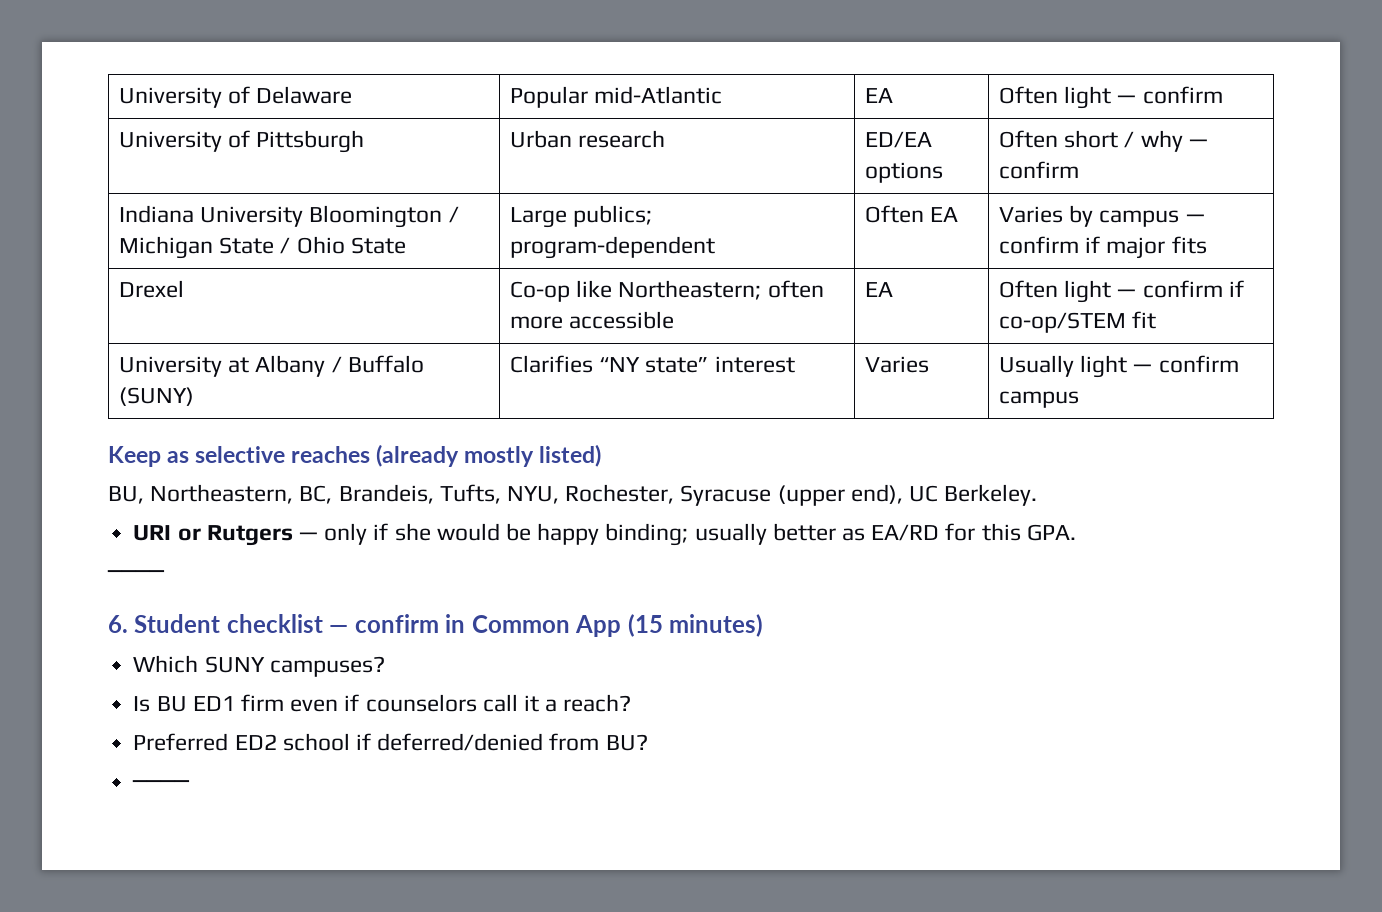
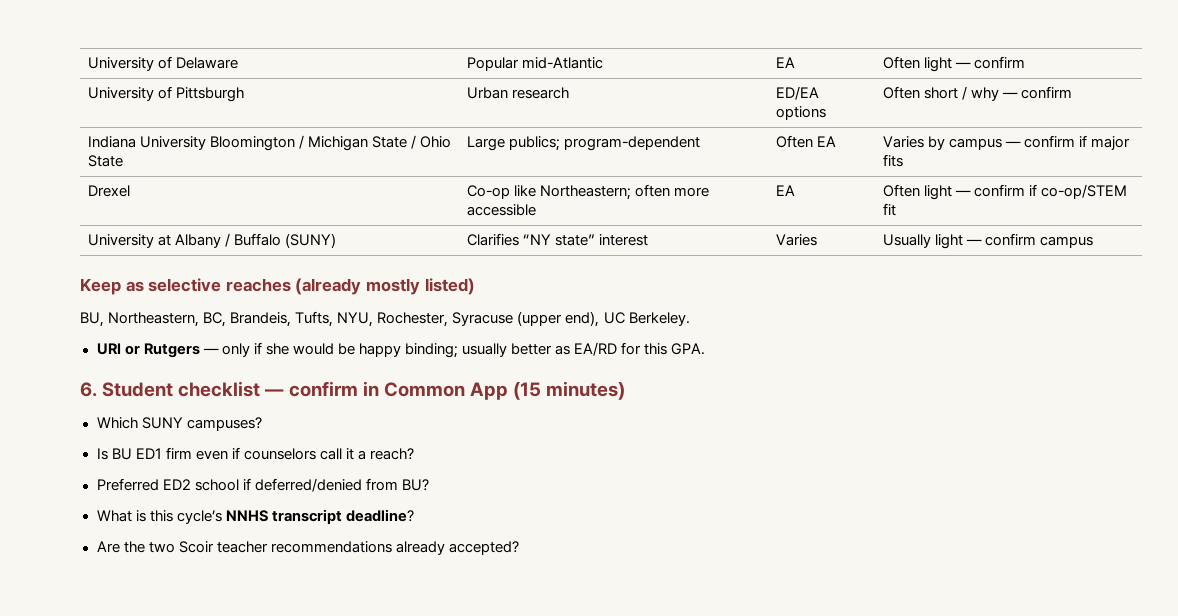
  URI or Rutgers — only if she would be happy binding; usually better as EA/RD for this GPA.
- ────
  Preferred ED2 school if deferred/denied from BU?
- ────
+ What is this cycle’s NNHS transcript deadline?
+ Are the two Scoir teacher recommendations already accepted?

